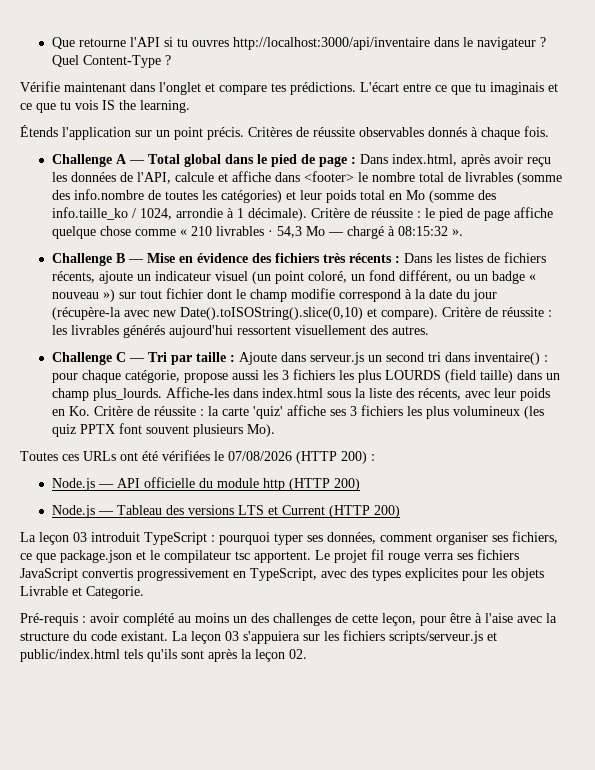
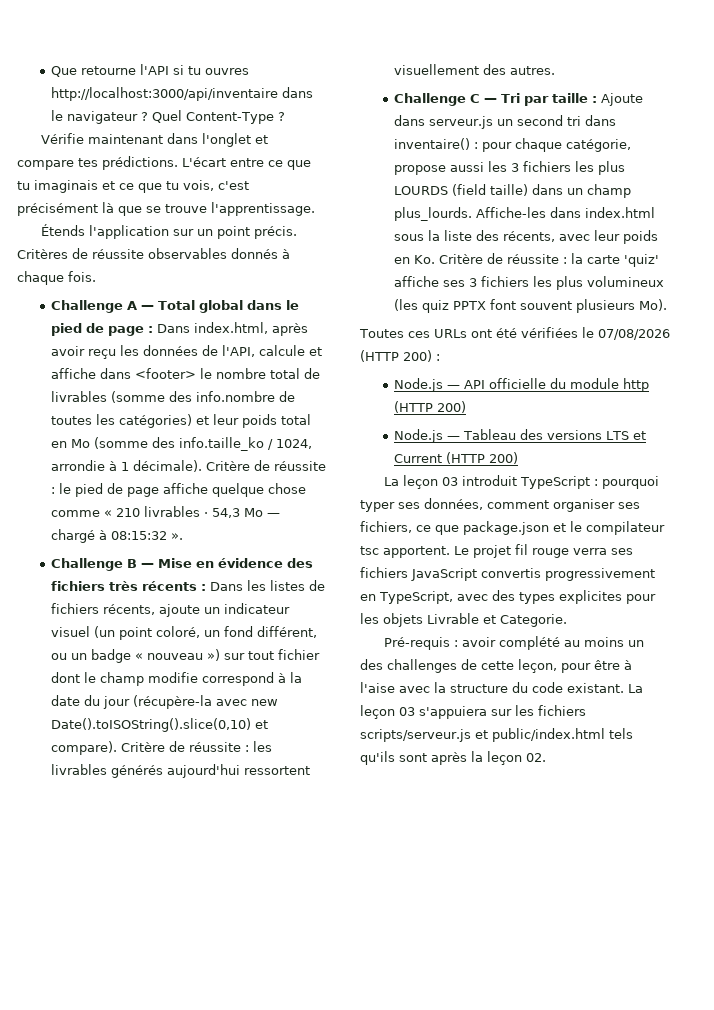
- L'écart entre ce que tu imaginais et ce que tu vois IS the learning.
+ L'écart entre ce que tu imaginais et ce que tu vois, c'est précisément là que se trouve l'apprentissage.

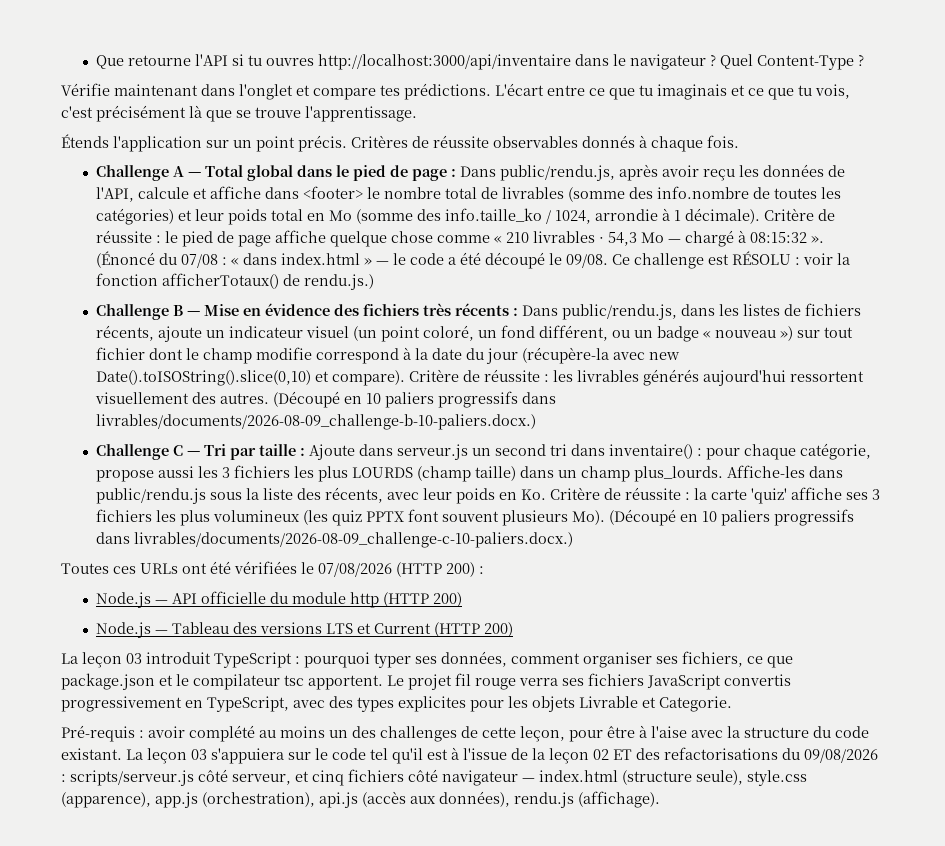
- Challenge A — Total global dans le pied de page : Dans index.html, après avoir reçu les données de l'API, calcule et affiche dans <footer> le nombre total de livrables (somme des info.nombre de toutes les catégories) et leur poids total en Mo (somme des info.taille_ko / 1024, arrondie à 1 décimale).
+ Challenge A — Total global dans le pied de page : Dans public/rendu.js, après avoir reçu les données de l'API, calcule et affiche dans <footer> le nombre total de livrables (somme des info.nombre de toutes les catégories) et leur poids total en Mo (somme des info.taille_ko / 1024, arrondie à 1 décimale).
+ (Énoncé du 07/08 : « dans index.html » — le code a été découpé le 09/08. Ce challenge est RÉSOLU : voir la fonction afficherTotaux() de rendu.js.)
- Challenge B — Mise en évidence des fichiers très récents : Dans les listes de fichiers récents, ajoute un indicateur visuel (un point coloré, un fond différent, ou un badge « nouveau ») sur tout fichier dont le champ modifie correspond à la date du jour (récupère-la avec new Date().toISOString().slice(0,10) et compare).
+ Challenge B — Mise en évidence des fichiers très récents : Dans public/rendu.js, dans les listes de fichiers récents, ajoute un indicateur visuel (un point coloré, un fond différent, ou un badge « nouveau ») sur tout fichier dont le champ modifie correspond à la date du jour (récupère-la avec new Date().toISOString().slice(0,10) et compare).
+ (Découpé en 10 paliers progressifs dans livrables/documents/2026-08-09_challenge-b-10-paliers.docx.)
- Challenge C — Tri par taille : Ajoute dans serveur.js un second tri dans inventaire() : pour chaque catégorie, propose aussi les 3 fichiers les plus LOURDS (field taille) dans un champ plus_lourds.
+ Challenge C — Tri par taille : Ajoute dans serveur.js un second tri dans inventaire() : pour chaque catégorie, propose aussi les 3 fichiers les plus LOURDS (champ taille) dans un champ plus_lourds.
- Affiche-les dans index.html sous la liste des récents, avec leur poids en Ko. Critère de réussite : la carte 'quiz' affiche ses 3 fichiers les plus volumineux (les quiz PPTX font souvent plusieurs Mo).
+ Affiche-les dans public/rendu.js sous la liste des récents, avec leur poids en Ko. Critère de réussite : la carte 'quiz' affiche ses 3 fichiers les plus volumineux (les quiz PPTX font souvent plusieurs Mo). (Découpé en 10 paliers progressifs dans livrables/documents/2026-08-09_challenge-c-10-paliers.docx.)
- La leçon 03 s'appuiera sur les fichiers scripts/serveur.js et public/index.html tels qu'ils sont après la leçon 02.
+ La leçon 03 s'appuiera sur le code tel qu'il est à l'issue de la leçon 02 ET des refactorisations du 09/08/2026 : scripts/serveur.js côté serveur, et cinq fichiers côté navigateur — index.html (structure seule), style.css (apparence), app.js (orchestration), api.js (accès aux données), rendu.js (affichage).

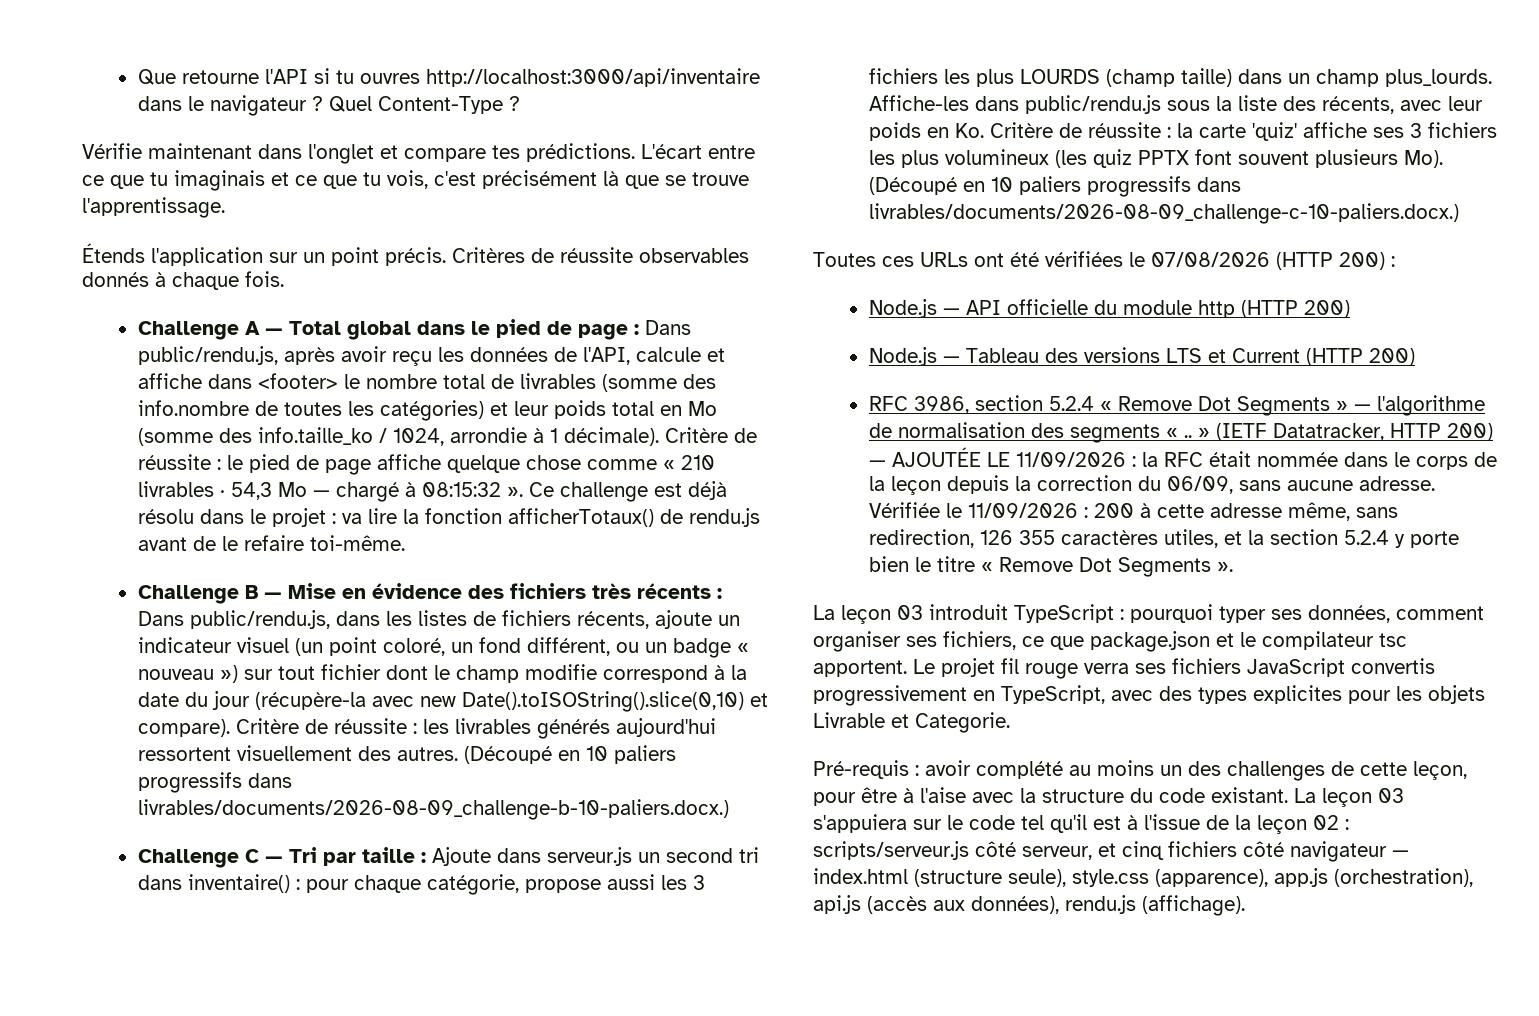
- (Énoncé du 07/08 : « dans index.html » — le code a été découpé le 09/08. Ce challenge est RÉSOLU : voir la fonction afficherTotaux() de rendu.js.)
+ Ce challenge est déjà résolu dans le projet : va lire la fonction afficherTotaux() de rendu.js avant de le refaire toi-même.
+ RFC 3986, section 5.2.4 « Remove Dot Segments » — l'algorithme de normalisation des segments « .. » (IETF Datatracker, HTTP 200) — AJOUTÉE LE 11/09/2026 : la RFC était nommée dans le corps de la leçon depuis la correction du 06/09, sans aucune adresse. Vérifiée le 11/09/2026 : 200 à cette adresse même, sans redirection, 126 355 caractères utiles, et la section 5.2.4 y porte bien le titre « Remove Dot Segments ».
- La leçon 03 s'appuiera sur le code tel qu'il est à l'issue de la leçon 02 ET des refactorisations du 09/08/2026 : scripts/serveur.js côté serveur, et cinq fichiers côté navigateur — index.html (structure seule), style.css (apparence), app.js (orchestration), api.js (accès aux données), rendu.js (affichage).
+ La leçon 03 s'appuiera sur le code tel qu'il est à l'issue de la leçon 02 : scripts/serveur.js côté serveur, et cinq fichiers côté navigateur — index.html (structure seule), style.css (apparence), app.js (orchestration), api.js (accès aux données), rendu.js (affichage).

